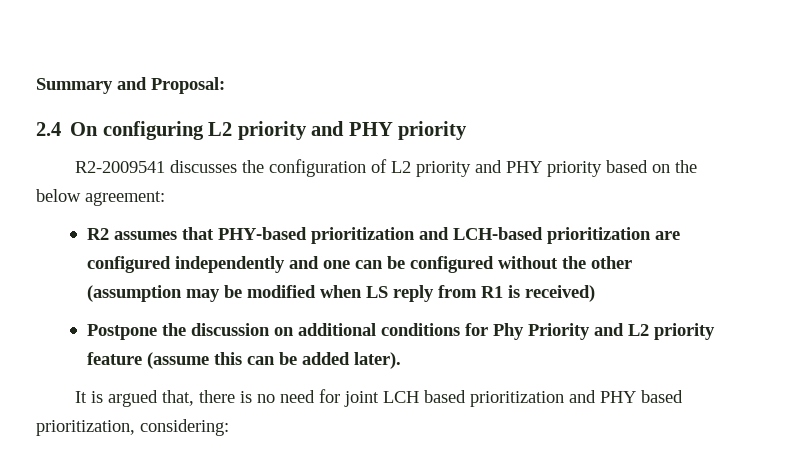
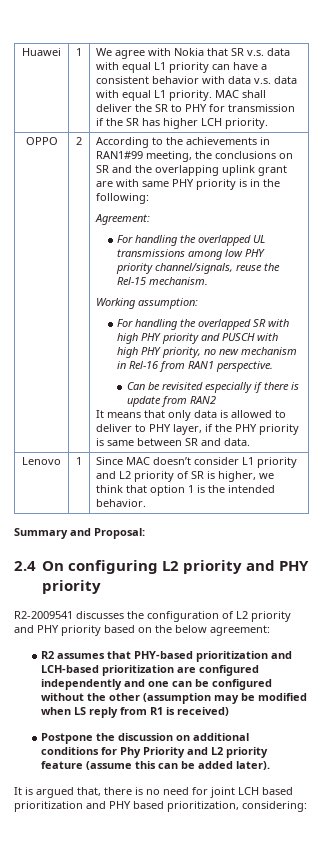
+ Huawei | 1 | We agree with Nokia that SR v.s. data with equal L1 priority can have a consistent behavior with data v.s. data with equal L1 priority. MAC shall deliver the SR to PHY for transmission if the SR has higher LCH priority.
+ OPPO | 2 | According to the achievements in RAN1#99 meeting, the conclusions on SR and the overlapping uplink grant are with same PHY priority is in the following:
+ Agreement:
+ For handling the overlapped UL transmissions among low PHY priority channel/signals, reuse the Rel-15 mechanism.
+ Working assumption:
+ For handling the overlapped SR with high PHY priority and PUSCH with high PHY priority, no new mechanism in Rel-16 from RAN1 perspective.
+ Can be revisited especially if there is update from RAN2
+ It means that only data is allowed to deliver to PHY layer, if the PHY priority is same between SR and data.
+ Lenovo | 1 | Since MAC doesn’t consider L1 priority and L2 priority of SR is higher, we think that option 1 is the intended behavior.

